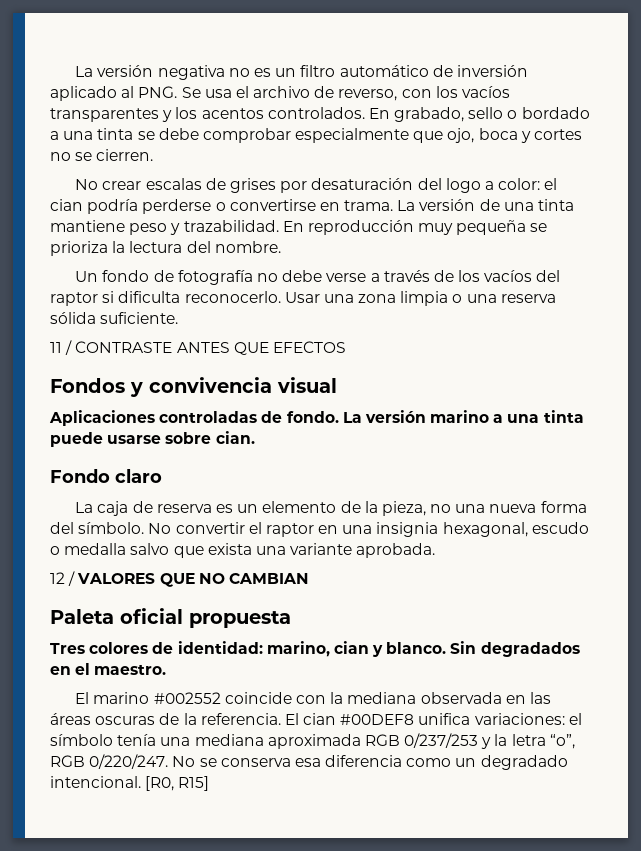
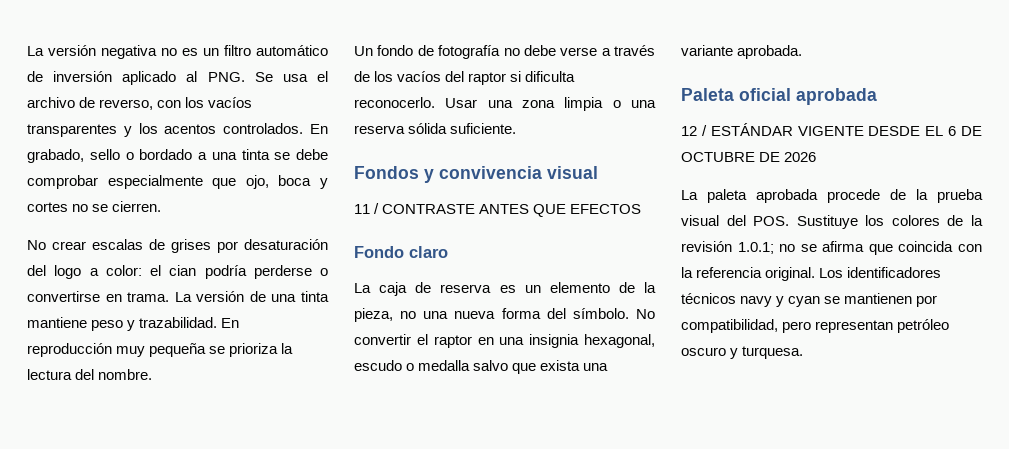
+ Fondos y convivencia visual
- Fondos y convivencia visual
- Aplicaciones controladas de fondo. La versión marino a una tinta puede usarse sobre cian.
+ Paleta oficial aprobada
- 12 / VALORES QUE NO CAMBIAN
- Paleta oficial propuesta
- Tres colores de identidad: marino, cian y blanco. Sin degradados en el maestro.
- El marino #002552 coincide con la mediana observada en las áreas oscuras de la referencia. El cian #00DEF8 unifica variaciones: el símbolo tenía una mediana aproximada RGB 0/237/253 y la letra “o”, RGB 0/220/247. No se conserva esa diferencia como un degradado intencional. [R0, R15]
+ 12 / ESTÁNDAR VIGENTE DESDE EL 6 DE OCTUBRE DE 2026
+ La paleta aprobada procede de la prueba visual del POS. Sustituye los colores de la revisión 1.0.1; no se afirma que coincida con la referencia original. Los identificadores técnicos navy y cyan se mantienen por compatibilidad, pero representan petróleo oscuro y turquesa.

